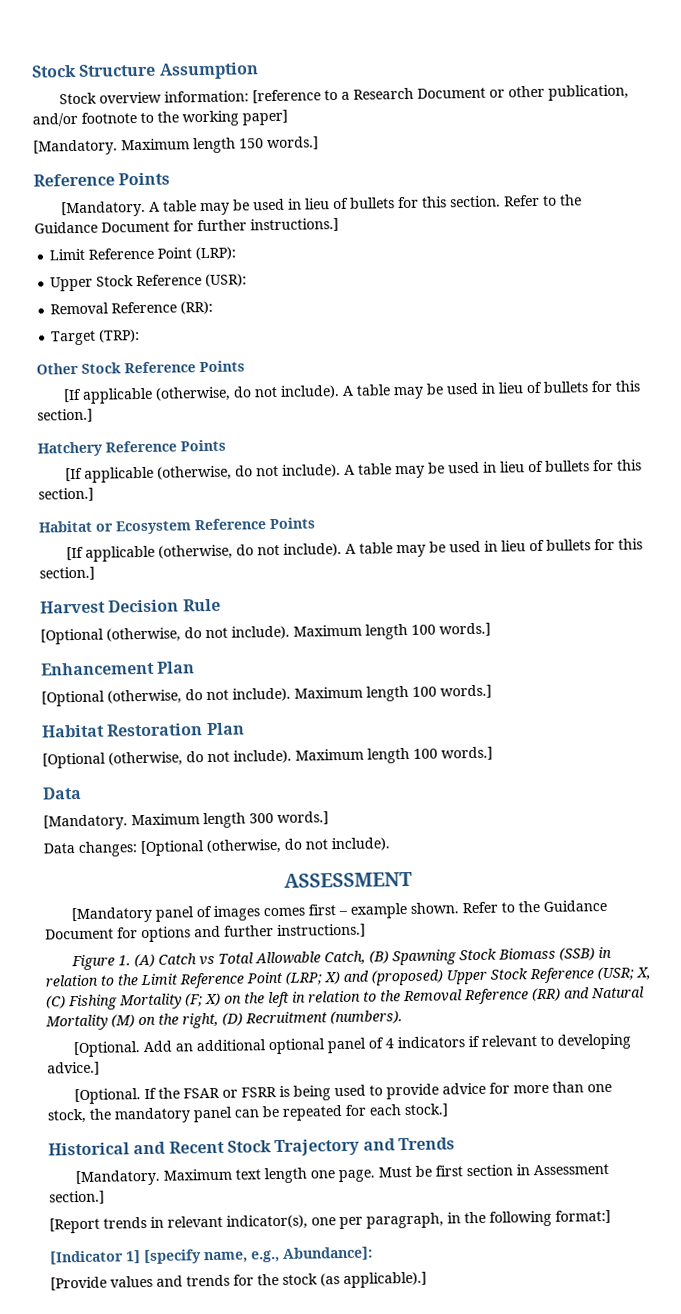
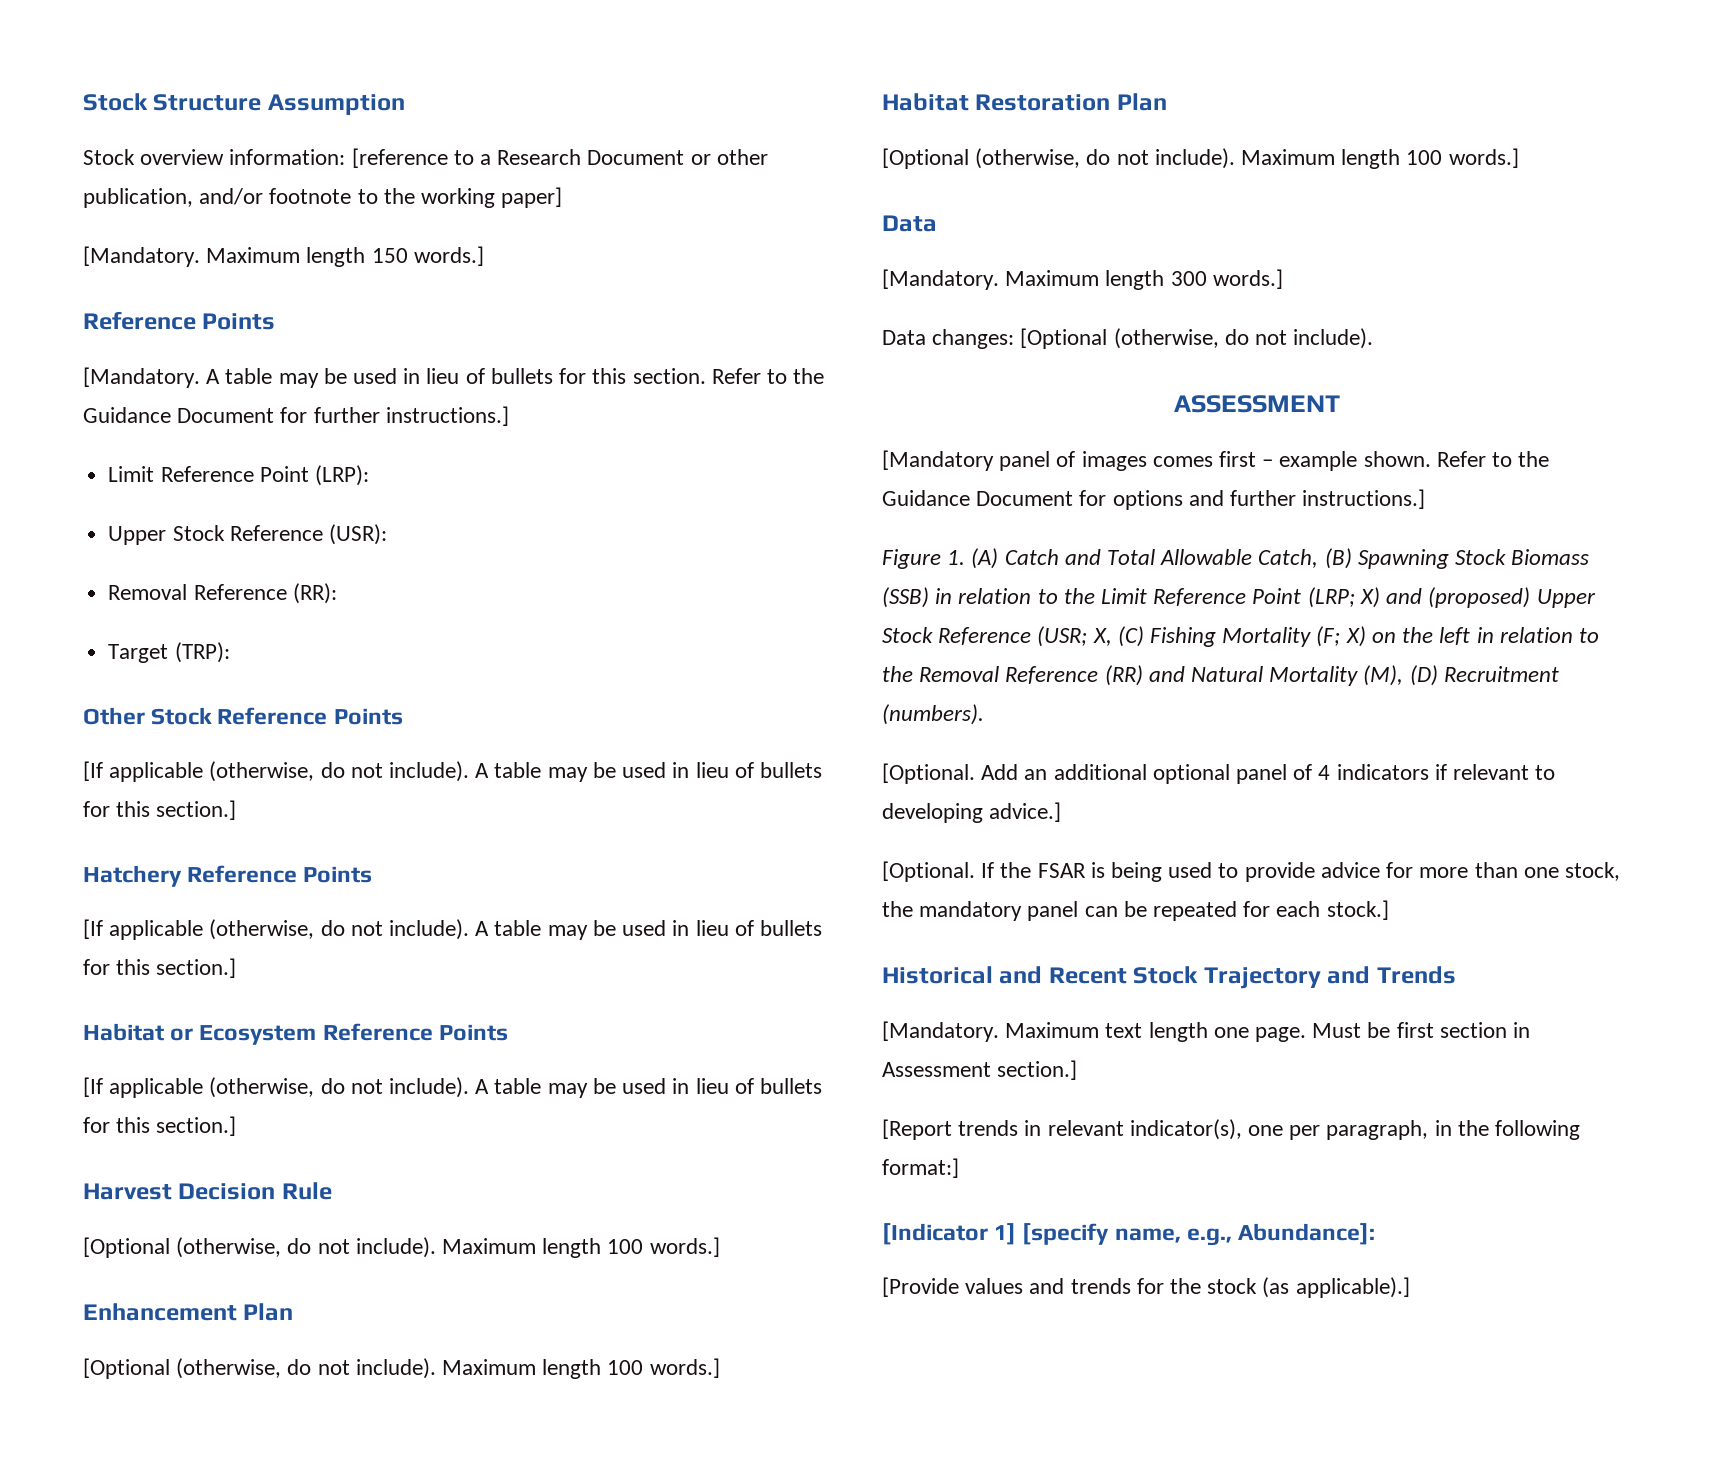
- Figure 1. (A) Catch vs Total Allowable Catch, (B) Spawning Stock Biomass (SSB) in relation to the Limit Reference Point (LRP; X) and (proposed) Upper Stock Reference (USR; X, (C) Fishing Mortality (F; X) on the left in relation to the Removal Reference (RR) and Natural Mortality (M) on the right, (D) Recruitment (numbers).
+ Figure 1. (A) Catch and Total Allowable Catch, (B) Spawning Stock Biomass (SSB) in relation to the Limit Reference Point (LRP; X) and (proposed) Upper Stock Reference (USR; X, (C) Fishing Mortality (F; X) on the left in relation to the Removal Reference (RR) and Natural Mortality (M), (D) Recruitment (numbers).
- If the FSAR or FSRR is being used to provide advice for more than one stock, the mandatory panel can be repeated for each stock.]
+ If the FSAR is being used to provide advice for more than one stock, the mandatory panel can be repeated for each stock.]

